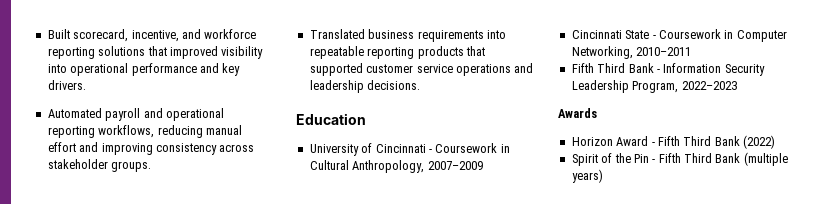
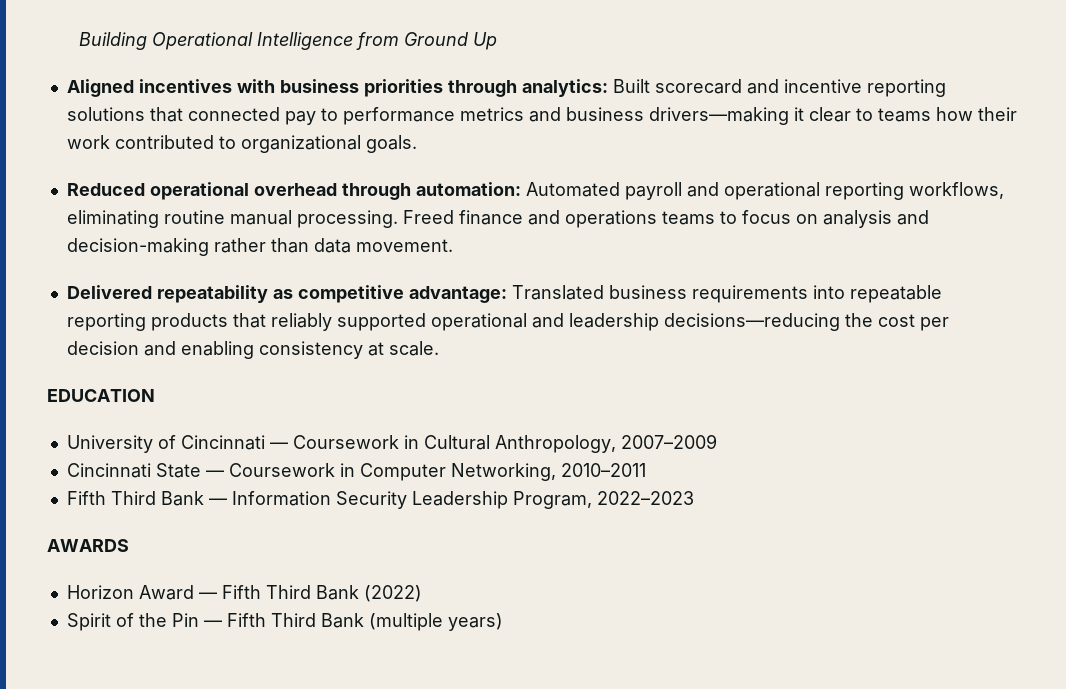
- Built scorecard, incentive, and workforce reporting solutions that improved visibility into operational performance and key drivers.
- Automated payroll and operational reporting workflows, reducing manual effort and improving consistency across stakeholder groups.
- Translated business requirements into repeatable reporting products that supported customer service operations and leadership decisions.
- Education
+ Building Operational Intelligence from Ground Up
+ Aligned incentives with business priorities through analytics: Built scorecard and incentive reporting solutions that connected pay to performance metrics and business drivers—making it clear to teams how their work contributed to organizational goals.
+ Reduced operational overhead through automation: Automated payroll and operational reporting workflows, eliminating routine manual processing. Freed finance and operations teams to focus on analysis and decision-making rather than data movement.
+ Delivered repeatability as competitive advantage: Translated business requirements into repeatable reporting products that reliably supported operational and leadership decisions—reducing the cost per decision and enabling consistency at scale.
+ EDUCATION
- University of Cincinnati - Coursework in Cultural Anthropology, 2007–2009
+ University of Cincinnati — Coursework in Cultural Anthropology, 2007–2009
- Cincinnati State - Coursework in Computer Networking, 2010–2011
+ Cincinnati State — Coursework in Computer Networking, 2010–2011
- Fifth Third Bank - Information Security Leadership Program, 2022–2023
+ Fifth Third Bank — Information Security Leadership Program, 2022–2023
- Awards
+ AWARDS
- Horizon Award - Fifth Third Bank (2022)
+ Horizon Award — Fifth Third Bank (2022)
- Spirit of the Pin - Fifth Third Bank (multiple years)
+ Spirit of the Pin — Fifth Third Bank (multiple years)

